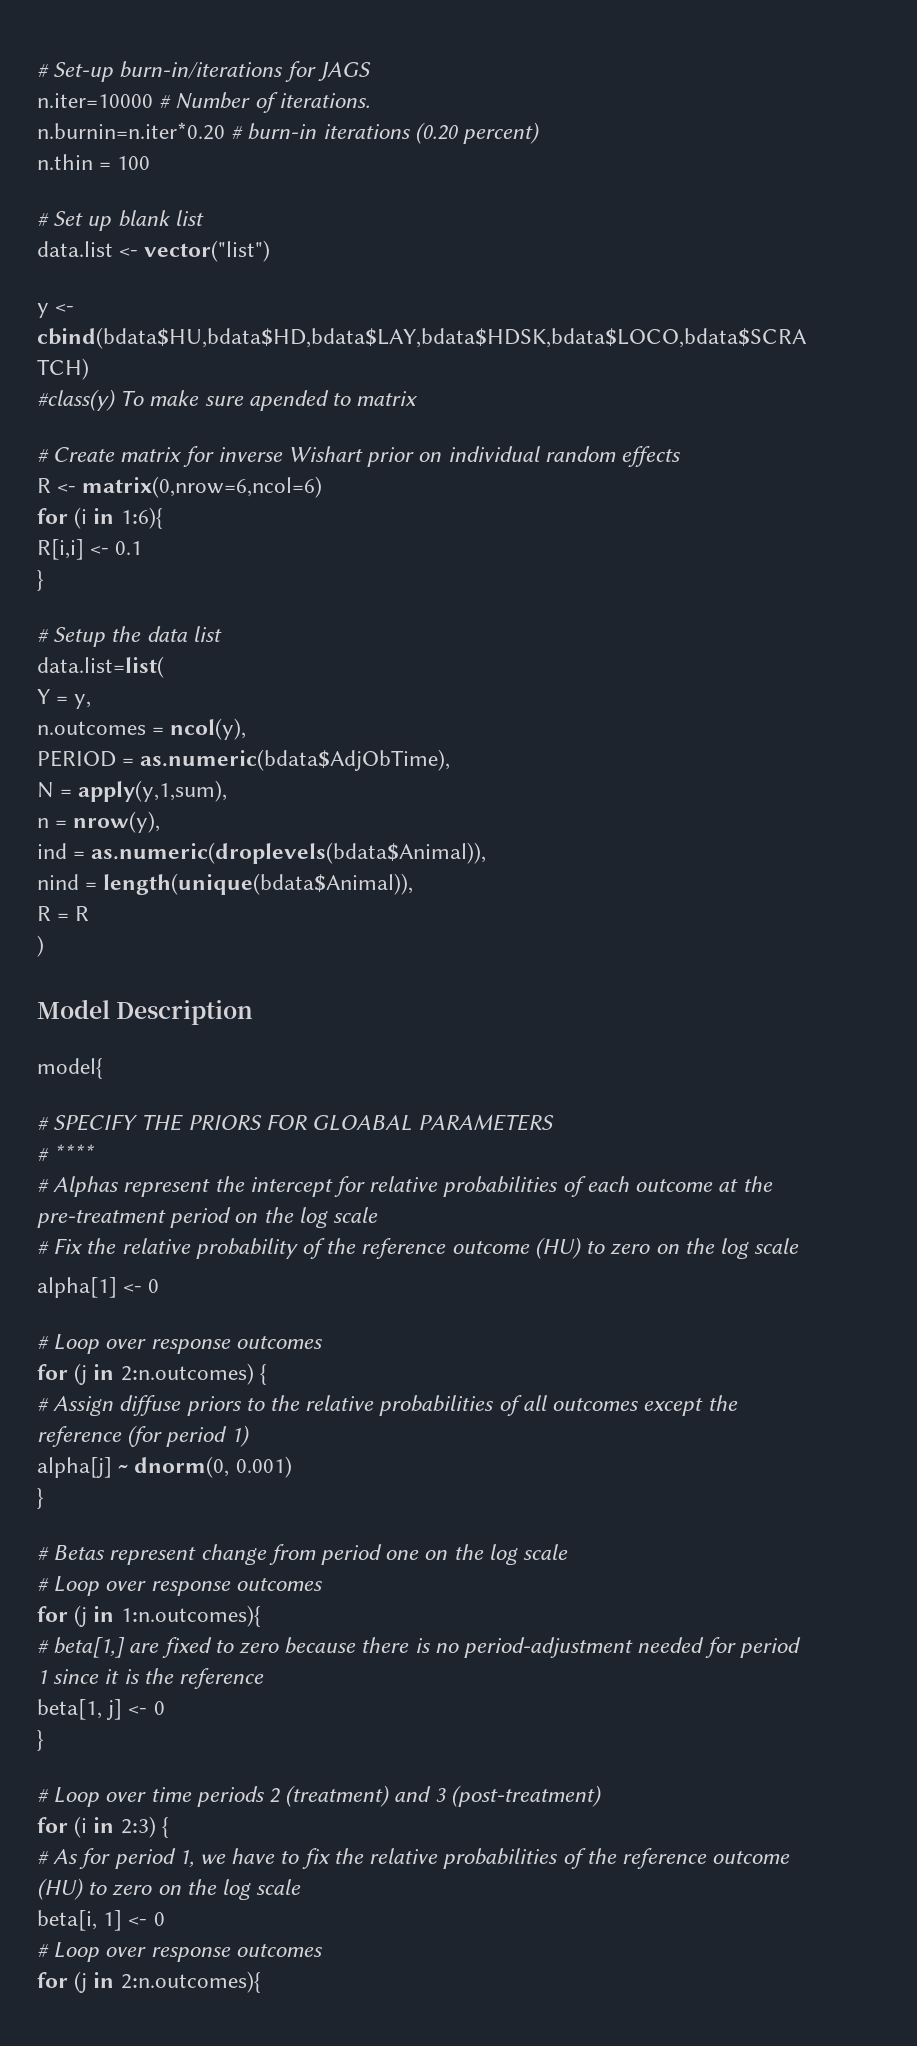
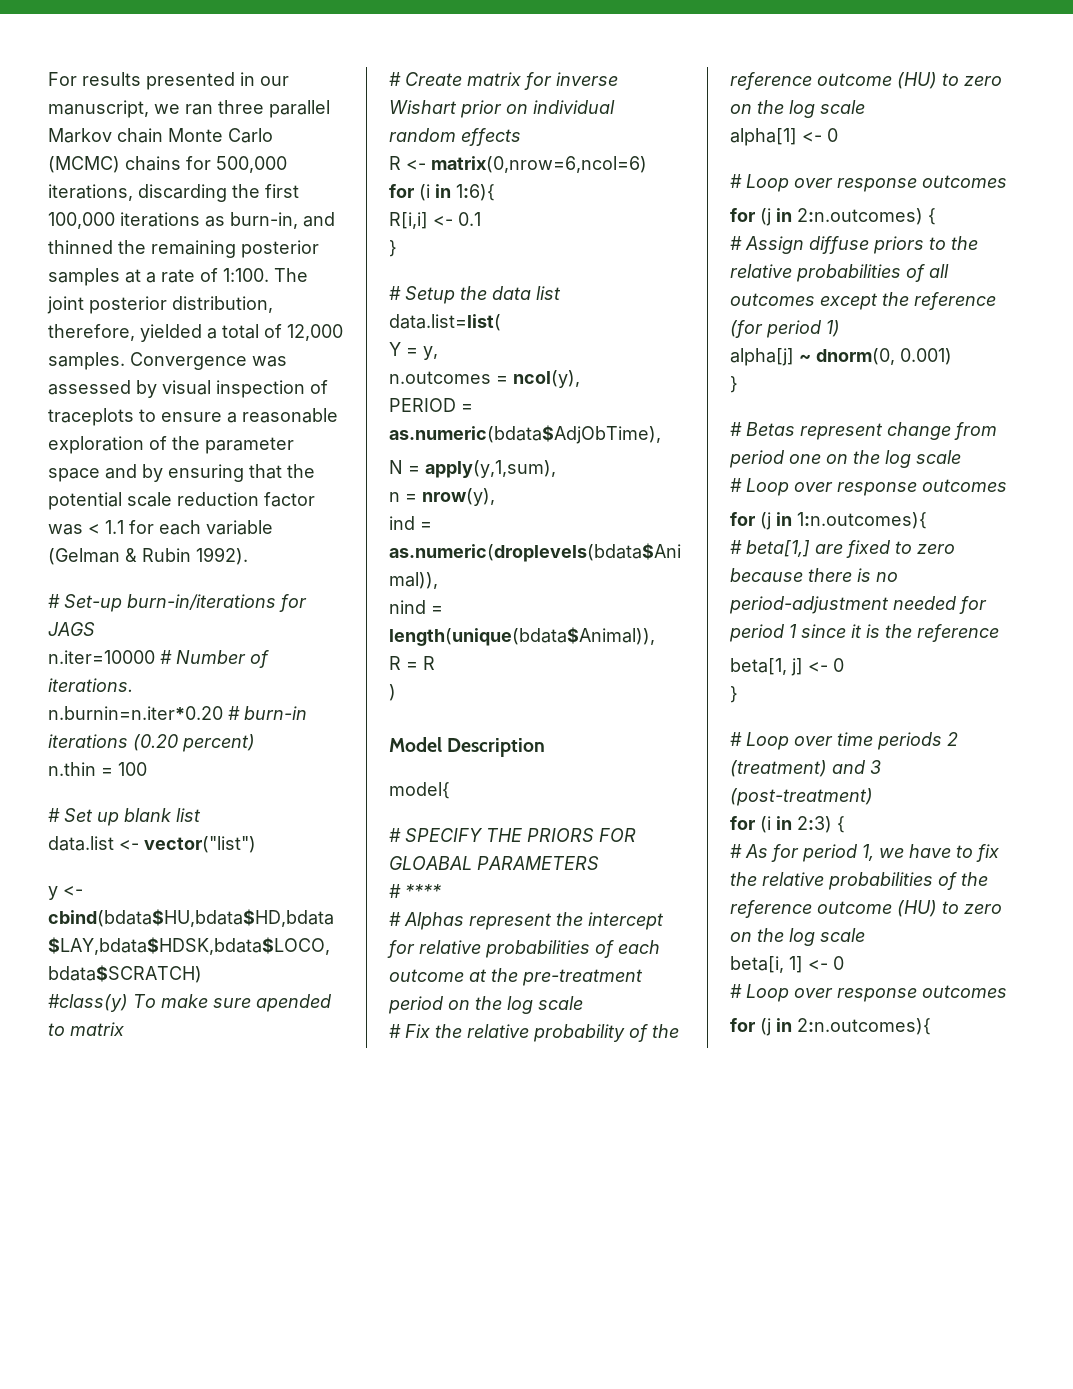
+ For results presented in our manuscript, we ran three parallel Markov chain Monte Carlo (MCMC) chains for 500,000 iterations, discarding the first 100,000 iterations as burn-in, and thinned the remaining posterior samples at a rate of 1:100. The joint posterior distribution, therefore, yielded a total of 12,000 samples. Convergence was assessed by visual inspection of traceplots to ensure a reasonable exploration of the parameter space and by ensuring that the potential scale reduction factor was < 1.1 for each variable (Gelman & Rubin 1992).

